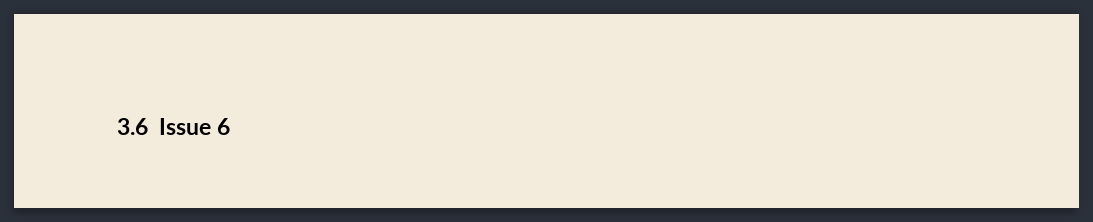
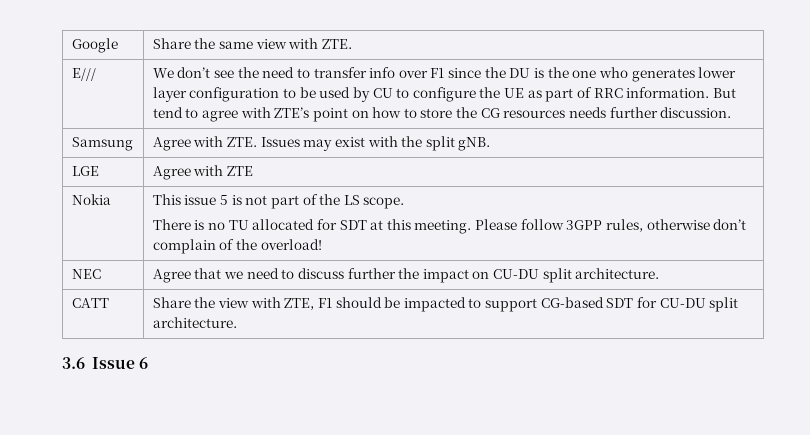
+ Google | Share the same view with ZTE.
+ E/// | We don’t see the need to transfer info over F1 since the DU is the one who generates lower layer configuration to be used by CU to configure the UE as part of RRC information. But tend to agree with ZTE’s point on how to store the CG resources needs further discussion.
+ Samsung | Agree with ZTE. Issues may exist with the split gNB.
+ LGE | Agree with ZTE
+ Nokia | This issue 5 is not part of the LS scope.
+ There is no TU allocated for SDT at this meeting. Please follow 3GPP rules, otherwise don’t complain of the overload!
+ NEC | Agree that we need to discuss further the impact on CU-DU split architecture.
+ CATT | Share the view with ZTE, F1 should be impacted to support CG-based SDT for CU-DU split architecture.

